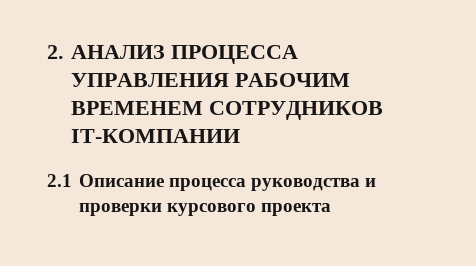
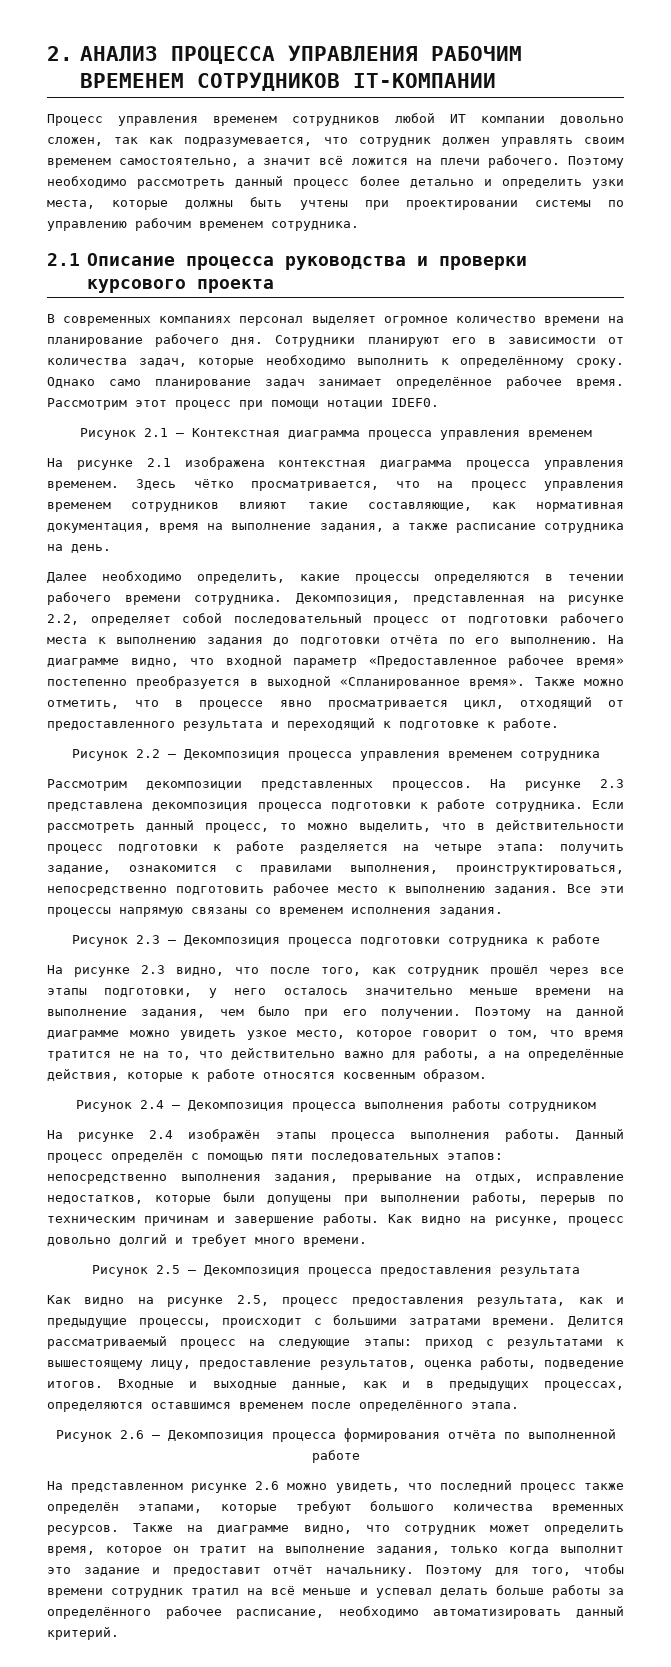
+ Процесс управления временем сотрудников любой ИТ компании довольно сложен, так как подразумевается, что сотрудник должен управлять своим временем самостоятельно, а значит всё ложится на плечи рабочего. Поэтому необходимо рассмотреть данный процесс более детально и определить узки места, которые должны быть учтены при проектировании системы по управлению рабочим временем сотрудника.
+ В современных компаниях персонал выделяет огромное количество времени на планирование рабочего дня. Сотрудники планируют его в зависимости от количества задач, которые необходимо выполнить к определённому сроку. Однако само планирование задач занимает определённое рабочее время. Рассмотрим этот процесс при помощи нотации IDEF0.
+ Рисунок 2.1 – Контекстная диаграмма процесса управления временем
+ На рисунке 2.1 изображена контекстная диаграмма процесса управления временем. Здесь чётко просматривается, что на процесс управления временем сотрудников влияют такие составляющие, как нормативная документация, время на выполнение задания, а также расписание сотрудника на день.
+ Далее необходимо определить, какие процессы определяются в течении рабочего времени сотрудника. Декомпозиция, представленная на рисунке 2.2, определяет собой последовательный процесс от подготовки рабочего места к выполнению задания до подготовки отчёта по его выполнению. На диаграмме видно, что входной параметр «Предоставленное рабочее время» постепенно преобразуется в выходной «Спланированное время». Также можно отметить, что в процессе явно просматривается цикл, отходящий от предоставленного результата и переходящий к подготовке к работе.
+ Рисунок 2.2 – Декомпозиция процесса управления временем сотрудника
+ Рассмотрим декомпозиции представленных процессов. На рисунке 2.3 представлена декомпозиция процесса подготовки к работе сотрудника. Если рассмотреть данный процесс, то можно выделить, что в действительности процесс подготовки к работе разделяется на четыре этапа: получить задание, ознакомится с правилами выполнения, проинструктироваться, непосредственно подготовить рабочее место к выполнению задания. Все эти процессы напрямую связаны со временем исполнения задания.
+ Рисунок 2.3 – Декомпозиция процесса подготовки сотрудника к работе
+ На рисунке 2.3 видно, что после того, как сотрудник прошёл через все этапы подготовки, у него осталось значительно меньше времени на выполнение задания, чем было при его получении. Поэтому на данной диаграмме можно увидеть узкое место, которое говорит о том, что время тратится не на то, что действительно важно для работы, а на определённые действия, которые к работе относятся косвенным образом.
+ Рисунок 2.4 – Декомпозиция процесса выполнения работы сотрудником
+ На рисунке 2.4 изображён этапы процесса выполнения работы. Данный процесс определён с помощью пяти последовательных этапов: непосредственно выполнения задания, прерывание на отдых, исправление недостатков, которые были допущены при выполнении работы, перерыв по техническим причинам и завершение работы. Как видно на рисунке, процесс довольно долгий и требует много времени.
+ Рисунок 2.5 – Декомпозиция процесса предоставления результата
+ Как видно на рисунке 2.5, процесс предоставления результата, как и предыдущие процессы, происходит с большими затратами времени. Делится рассматриваемый процесс на следующие этапы: приход с результатами к вышестоящему лицу, предоставление результатов, оценка работы, подведение итогов. Входные и выходные данные, как и в предыдущих процессах, определяются оставшимся временем после определённого этапа.
+ Рисунок 2.6 – Декомпозиция процесса формирования отчёта по выполненной работе
+ На представленном рисунке 2.6 можно увидеть, что последний процесс также определён этапами, которые требуют большого количества временных ресурсов. Также на диаграмме видно, что сотрудник может определить время, которое он тратит на выполнение задания, только когда выполнит это задание и предоставит отчёт начальнику. Поэтому для того, чтобы времени сотрудник тратил на всё меньше и успевал делать больше работы за определённого рабочее расписание, необходимо автоматизировать данный критерий.

